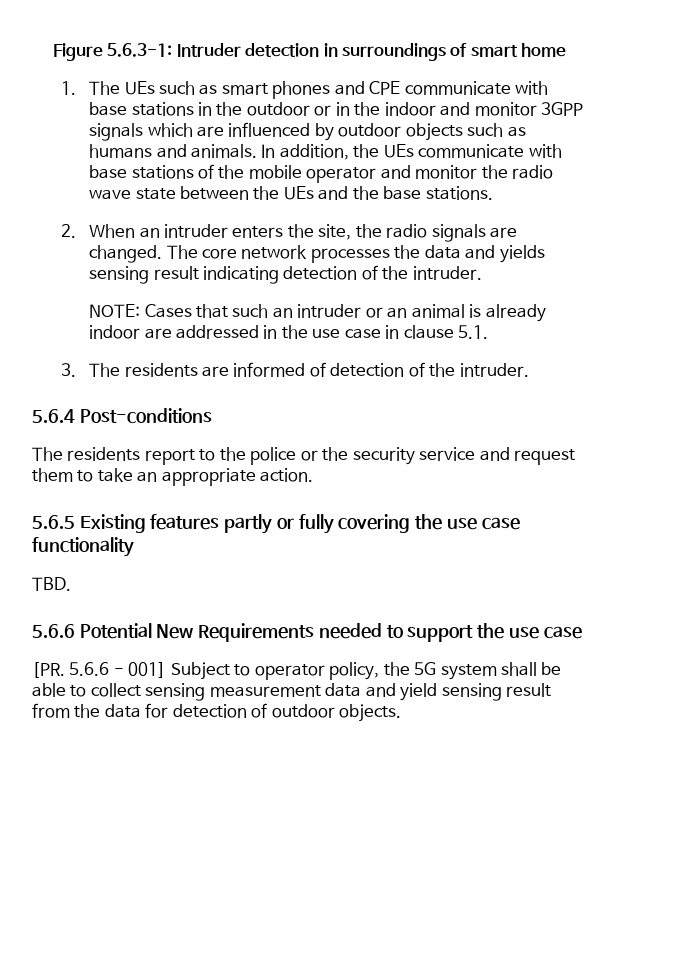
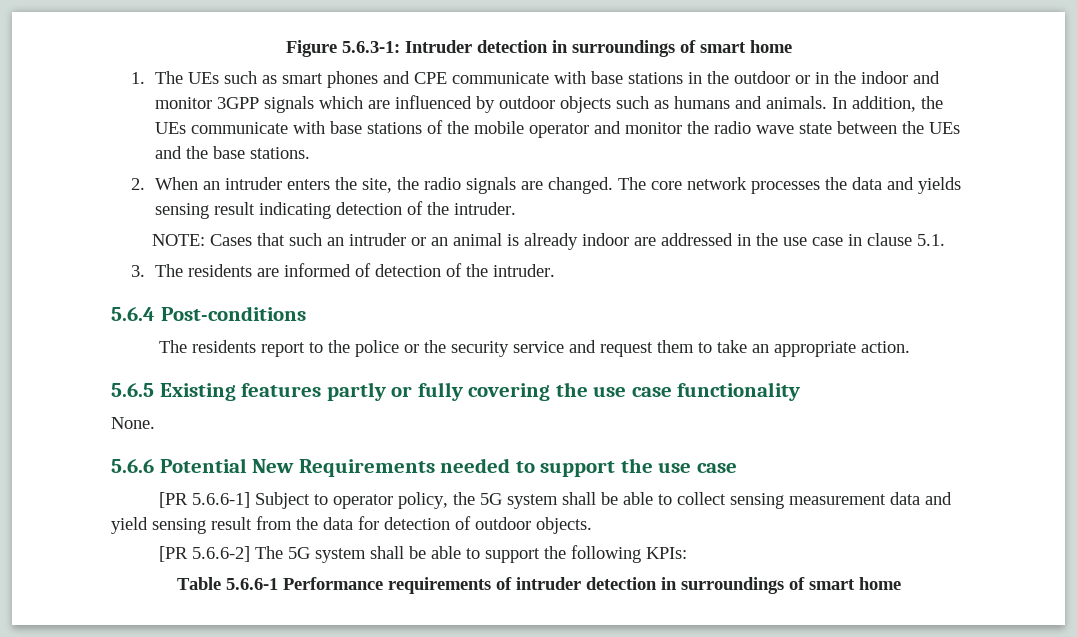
- TBD.
+ None.
- [PR. 5.6.6 - 001] Subject to operator policy, the 5G system shall be able to collect sensing measurement data and yield sensing result from the data for detection of outdoor objects.
+ [PR 5.6.6-1] Subject to operator policy, the 5G system shall be able to collect sensing measurement data and yield sensing result from the data for detection of outdoor objects.
+ [PR 5.6.6-2] The 5G system shall be able to support the following KPIs:
+ Table 5.6.6-1 Performance requirements of intruder detection in surroundings of smart home

